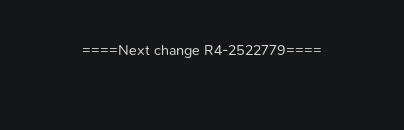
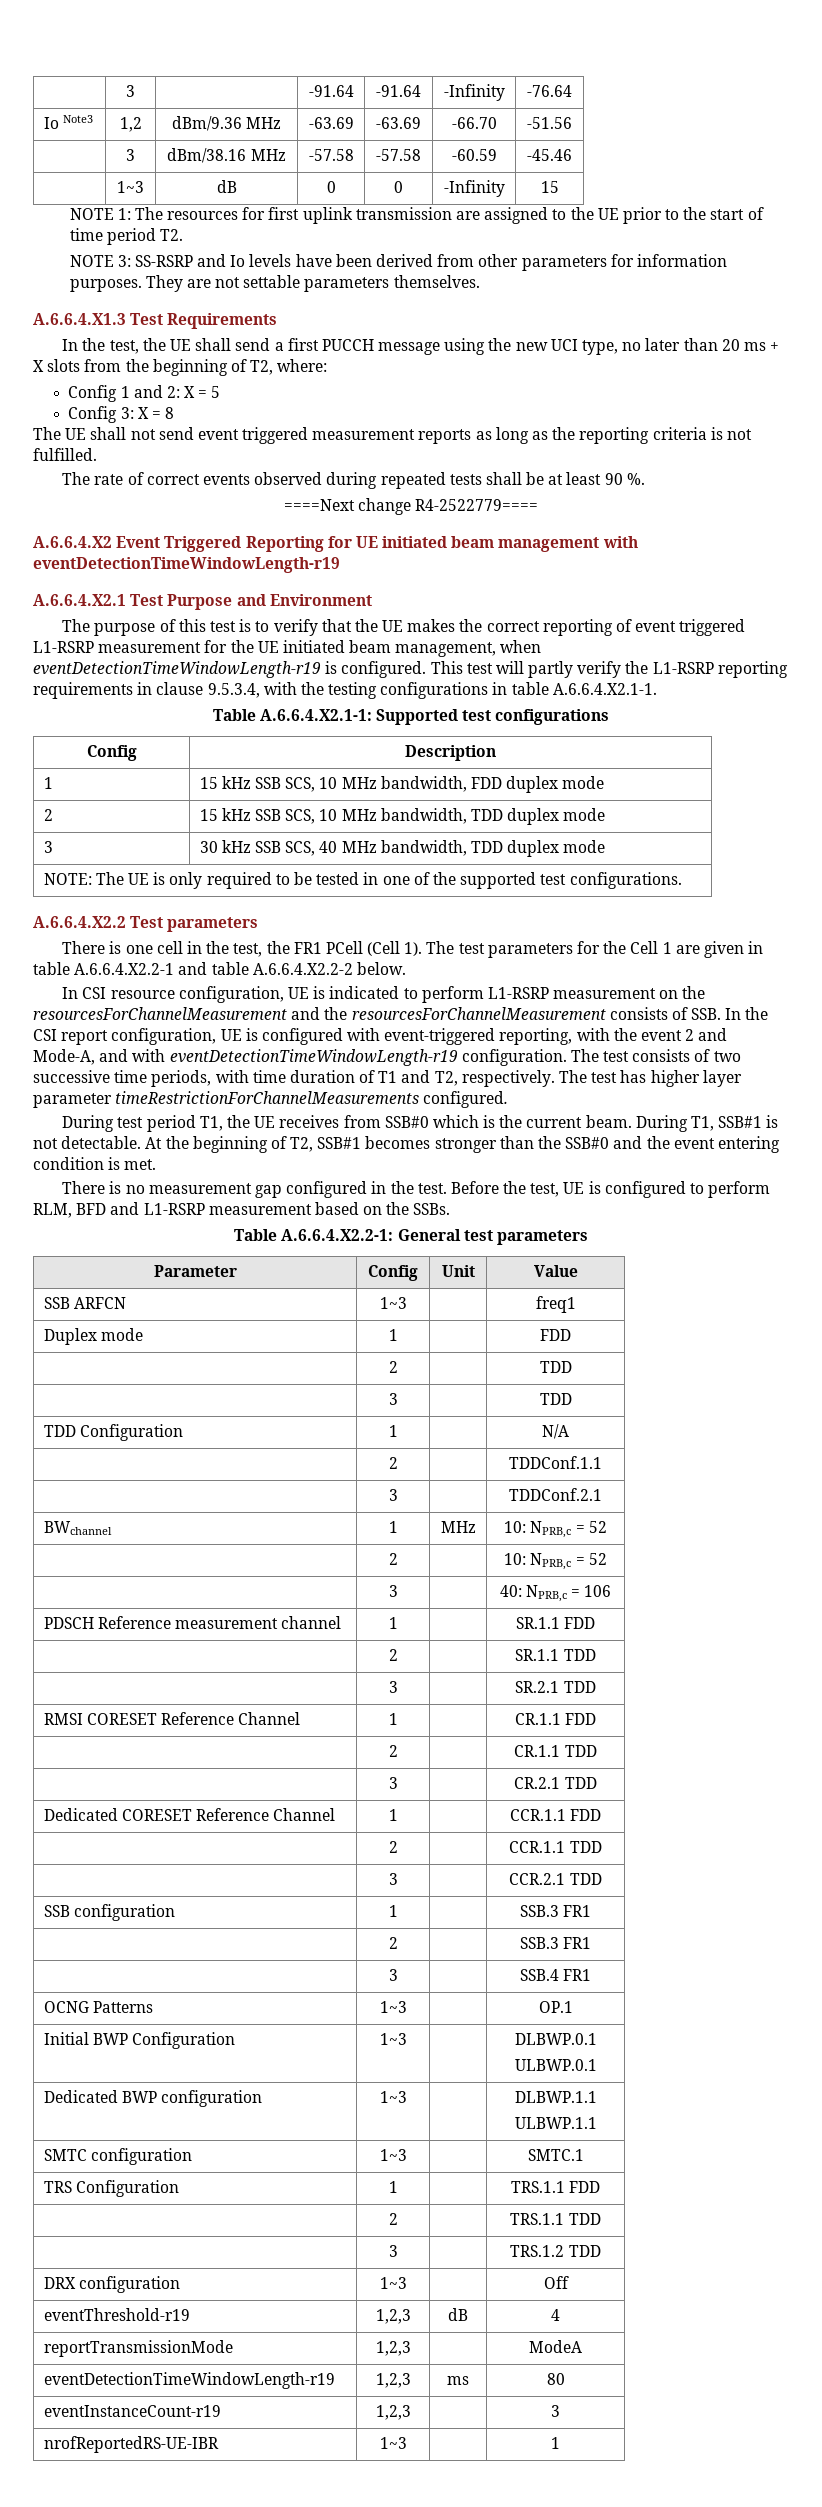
+ | 3 | | -91.64 | -91.64 | -Infinity | -76.64
+ Io Note3 | 1,2 | dBm/9.36 MHz | -63.69 | -63.69 | -66.70 | -51.56
+ | 3 | dBm/38.16 MHz | -57.58 | -57.58 | -60.59 | -45.46
+ | 1~3 | dB | 0 | 0 | -Infinity | 15
+ NOTE 1: The resources for first uplink transmission are assigned to the UE prior to the start of time period T2.
+ NOTE 3: SS-RSRP and Io levels have been derived from other parameters for information purposes. They are not settable parameters themselves.
+ A.6.6.4.X1.3 Test Requirements
+ In the test, the UE shall send a first PUCCH message using the new UCI type, no later than 20 ms + X slots from the beginning of T2, where:
+ Config 1 and 2: X = 5
+ Config 3: X = 8
+ The UE shall not send event triggered measurement reports as long as the reporting criteria is not fulfilled.
+ The rate of correct events observed during repeated tests shall be at least 90 %.
  ====Next change R4-2522779====
+ A.6.6.4.X2 Event Triggered Reporting for UE initiated beam management with eventDetectionTimeWindowLength-r19
+ A.6.6.4.X2.1 Test Purpose and Environment
+ The purpose of this test is to verify that the UE makes the correct reporting of event triggered L1-RSRP measurement for the UE initiated beam management, when eventDetectionTimeWindowLength-r19 is configured. This test will partly verify the L1-RSRP reporting requirements in clause 9.5.3.4, with the testing configurations in table A.6.6.4.X2.1-1.
+ Table A.6.6.4.X2.1-1: Supported test configurations
+ Config | Description
+ 1 | 15 kHz SSB SCS, 10 MHz bandwidth, FDD duplex mode
+ 2 | 15 kHz SSB SCS, 10 MHz bandwidth, TDD duplex mode
+ 3 | 30 kHz SSB SCS, 40 MHz bandwidth, TDD duplex mode
+ NOTE: The UE is only required to be tested in one of the supported test configurations.
+ A.6.6.4.X2.2 Test parameters
+ There is one cell in the test, the FR1 PCell (Cell 1). The test parameters for the Cell 1 are given in table A.6.6.4.X2.2-1 and table A.6.6.4.X2.2-2 below.
+ In CSI resource configuration, UE is indicated to perform L1-RSRP measurement on the resourcesForChannelMeasurement and the resourcesForChannelMeasurement consists of SSB. In the CSI report configuration, UE is configured with event-triggered reporting, with the event 2 and Mode-A, and with eventDetectionTimeWindowLength-r19 configuration. The test consists of two successive time periods, with time duration of T1 and T2, respectively. The test has higher layer parameter timeRestrictionForChannelMeasurements configured.
+ During test period T1, the UE receives from SSB#0 which is the current beam. During T1, SSB#1 is not detectable. At the beginning of T2, SSB#1 becomes stronger than the SSB#0 and the event entering condition is met.
+ There is no measurement gap configured in the test. Before the test, UE is configured to perform RLM, BFD and L1-RSRP measurement based on the SSBs.
+ Table A.6.6.4.X2.2-1: General test parameters
+ Parameter | Config | Unit | Value
+ SSB ARFCN | 1~3 | | freq1
+ Duplex mode | 1 | | FDD
+ | 2 | | TDD
+ | 3 | | TDD
+ TDD Configuration | 1 | | N/A
+ | 2 | | TDDConf.1.1
+ | 3 | | TDDConf.2.1
+ BWchannel | 1 | MHz | 10: NPRB,c = 52
+ | 2 | | 10: NPRB,c = 52
+ | 3 | | 40: NPRB,c = 106
+ PDSCH Reference measurement channel | 1 | | SR.1.1 FDD
+ | 2 | | SR.1.1 TDD
+ | 3 | | SR.2.1 TDD
+ RMSI CORESET Reference Channel | 1 | | CR.1.1 FDD
+ | 2 | | CR.1.1 TDD
+ | 3 | | CR.2.1 TDD
+ Dedicated CORESET Reference Channel | 1 | | CCR.1.1 FDD
+ | 2 | | CCR.1.1 TDD
+ | 3 | | CCR.2.1 TDD
+ SSB configuration | 1 | | SSB.3 FR1
+ | 2 | | SSB.3 FR1
+ | 3 | | SSB.4 FR1
+ OCNG Patterns | 1~3 | | OP.1
+ Initial BWP Configuration | 1~3 | | DLBWP.0.1
+ ULBWP.0.1
+ Dedicated BWP configuration | 1~3 | | DLBWP.1.1
+ ULBWP.1.1
+ SMTC configuration | 1~3 | | SMTC.1
+ TRS Configuration | 1 | | TRS.1.1 FDD
+ | 2 | | TRS.1.1 TDD
+ | 3 | | TRS.1.2 TDD
+ DRX configuration | 1~3 | | Off
+ eventThreshold-r19 | 1,2,3 | dB | 4
+ reportTransmissionMode | 1,2,3 | | ModeA
+ eventDetectionTimeWindowLength-r19 | 1,2,3 | ms | 80
+ eventInstanceCount-r19 | 1,2,3 | | 3
+ nrofReportedRS-UE-IBR | 1~3 | | 1

